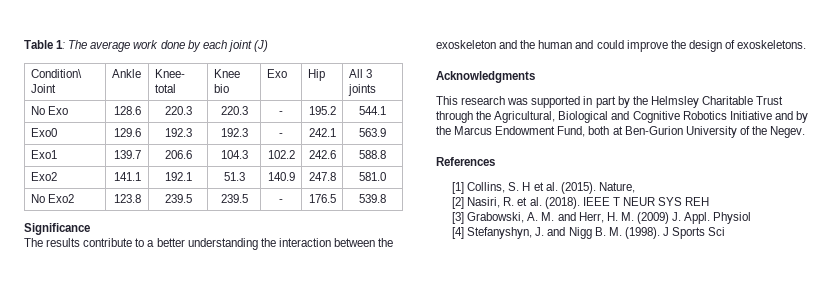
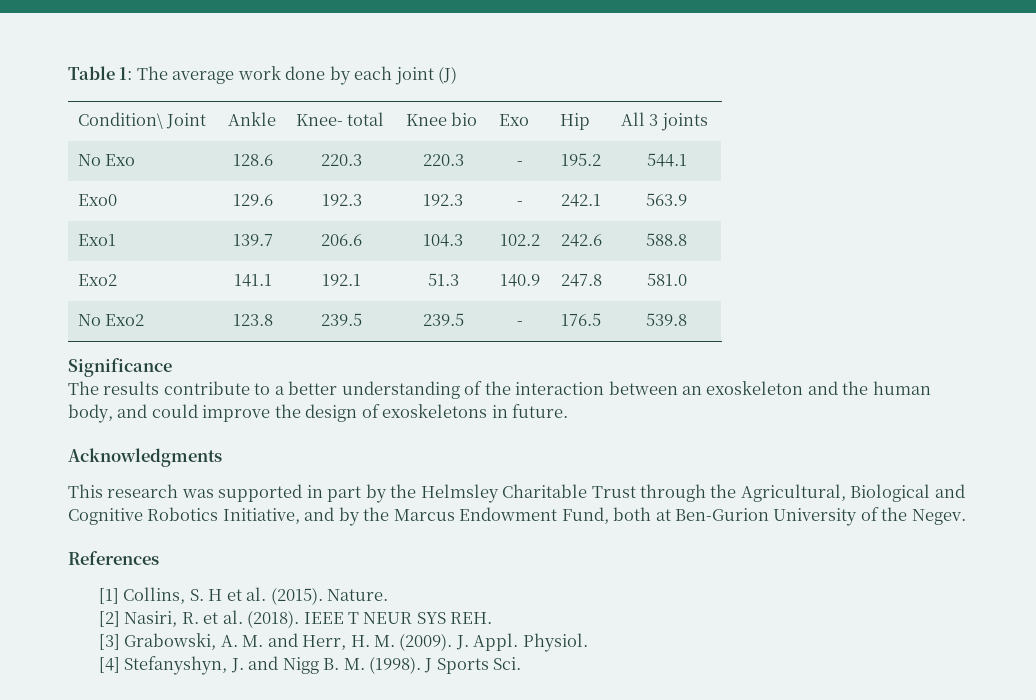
- The results contribute to a better understanding the interaction between the exoskeleton and the human and could improve the design of exoskeletons.
+ The results contribute to a better understanding of the interaction between an exoskeleton and the human body, and could improve the design of exoskeletons in future.
- This research was supported in part by the Helmsley Charitable Trust through the Agricultural, Biological and Cognitive Robotics Initiative and by the Marcus Endowment Fund, both at Ben-Gurion University of the Negev.
+ This research was supported in part by the Helmsley Charitable Trust through the Agricultural, Biological and Cognitive Robotics Initiative, and by the Marcus Endowment Fund, both at Ben-Gurion University of the Negev.
- Nature,
+ Nature.
- IEEE T NEUR SYS REH
+ IEEE T NEUR SYS REH.
- [3] Grabowski, A. M. and Herr, H. M. (2009) J. Appl.
+ [3] Grabowski, A. M. and Herr, H. M. (2009). J. Appl.
- Physiol
+ Physiol.
- J Sports Sci
+ J Sports Sci.

